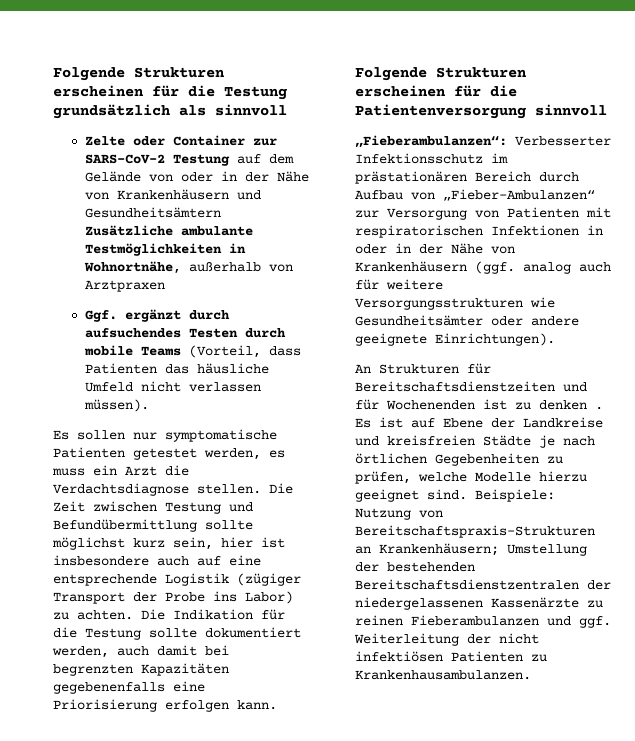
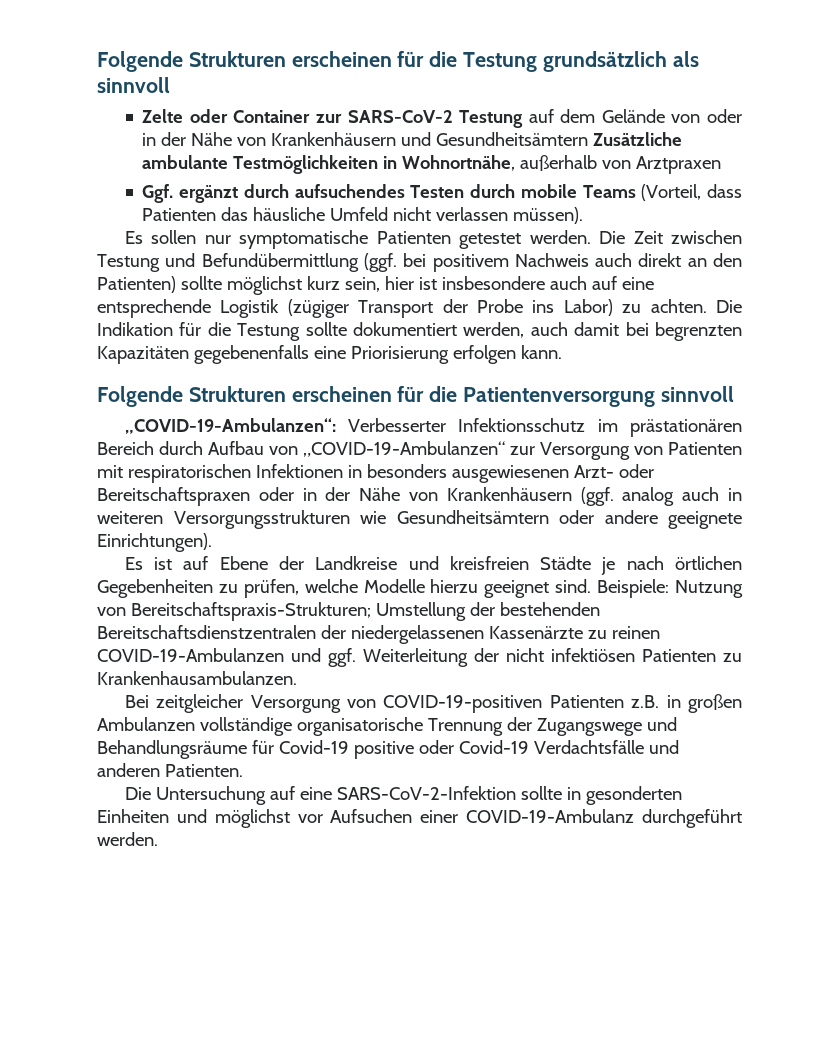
- Es sollen nur symptomatische Patienten getestet werden, es muss ein Arzt die Verdachtsdiagnose stellen.
+ Es sollen nur symptomatische Patienten getestet werden.
- Die Zeit zwischen Testung und Befundübermittlung sollte möglichst kurz sein, hier ist insbesondere auch auf eine entsprechende Logistik (zügiger Transport der Probe ins Labor) zu achten.
+ Die Zeit zwischen Testung und Befundübermittlung (ggf. bei positivem Nachweis auch direkt an den Patienten) sollte möglichst kurz sein, hier ist insbesondere auch auf eine entsprechende Logistik (zügiger Transport der Probe ins Labor) zu achten.
- „Fieberambulanzen“: Verbesserter Infektionsschutz im prästationären Bereich durch Aufbau von „Fieber-Ambulanzen“ zur Versorgung von Patienten mit respiratorischen Infektionen in oder in der Nähe von Krankenhäusern (ggf. analog auch für weitere Versorgungsstrukturen wie Gesundheitsämter oder andere geeignete Einrichtungen).
+ „COVID-19-Ambulanzen“: Verbesserter Infektionsschutz im prästationären Bereich durch Aufbau von „COVID-19-Ambulanzen“ zur Versorgung von Patienten mit respiratorischen Infektionen in besonders ausgewiesenen Arzt- oder Bereitschaftspraxen oder in der Nähe von Krankenhäusern (ggf. analog auch in weiteren Versorgungsstrukturen wie Gesundheitsämtern oder andere geeignete Einrichtungen).
- An Strukturen für Bereitschaftsdienstzeiten und für Wochenenden ist zu denken .
- Beispiele: Nutzung von Bereitschaftspraxis-Strukturen an Krankenhäusern; Umstellung der bestehenden Bereitschaftsdienstzentralen der niedergelassenen Kassenärzte zu reinen Fieberambulanzen und ggf. Weiterleitung der nicht infektiösen Patienten zu Krankenhausambulanzen.
+ Beispiele: Nutzung von Bereitschaftspraxis-Strukturen; Umstellung der bestehenden Bereitschaftsdienstzentralen der niedergelassenen Kassenärzte zu reinen COVID-19-Ambulanzen und ggf. Weiterleitung der nicht infektiösen Patienten zu Krankenhausambulanzen.
+ Bei zeitgleicher Versorgung von COVID-19-positiven Patienten z.B. in großen Ambulanzen vollständige organisatorische Trennung der Zugangswege und Behandlungsräume für Covid-19 positive oder Covid-19 Verdachtsfälle und anderen Patienten.
+ Die Untersuchung auf eine SARS-CoV-2-Infektion sollte in gesonderten Einheiten und möglichst vor Aufsuchen einer COVID-19-Ambulanz durchgeführt werden.

